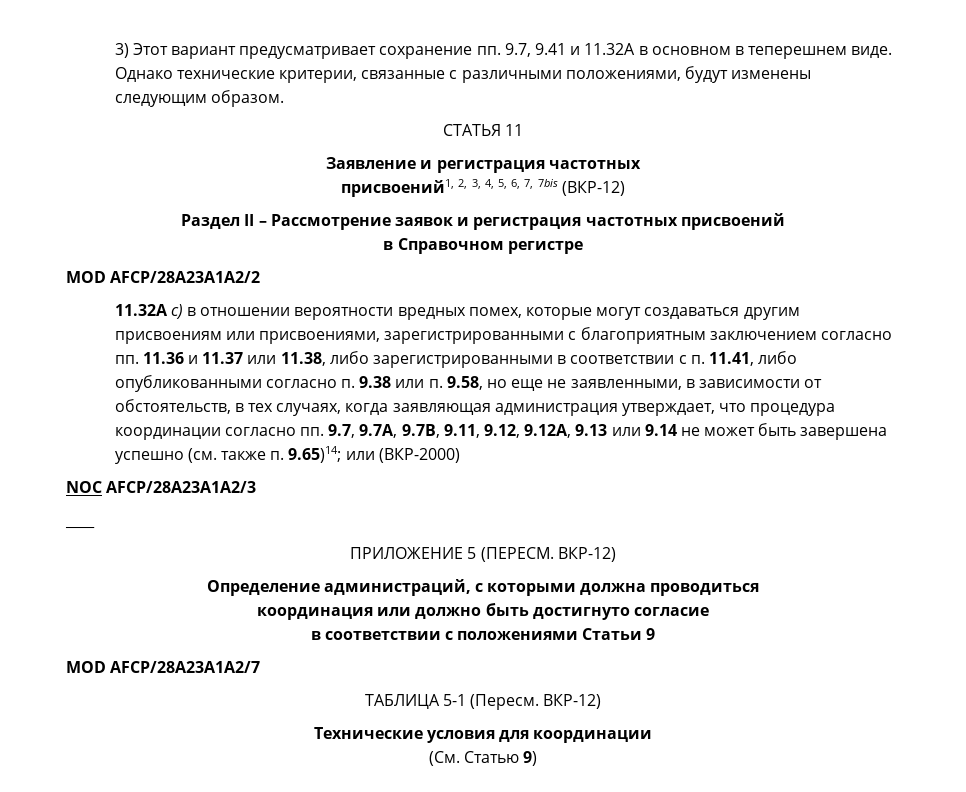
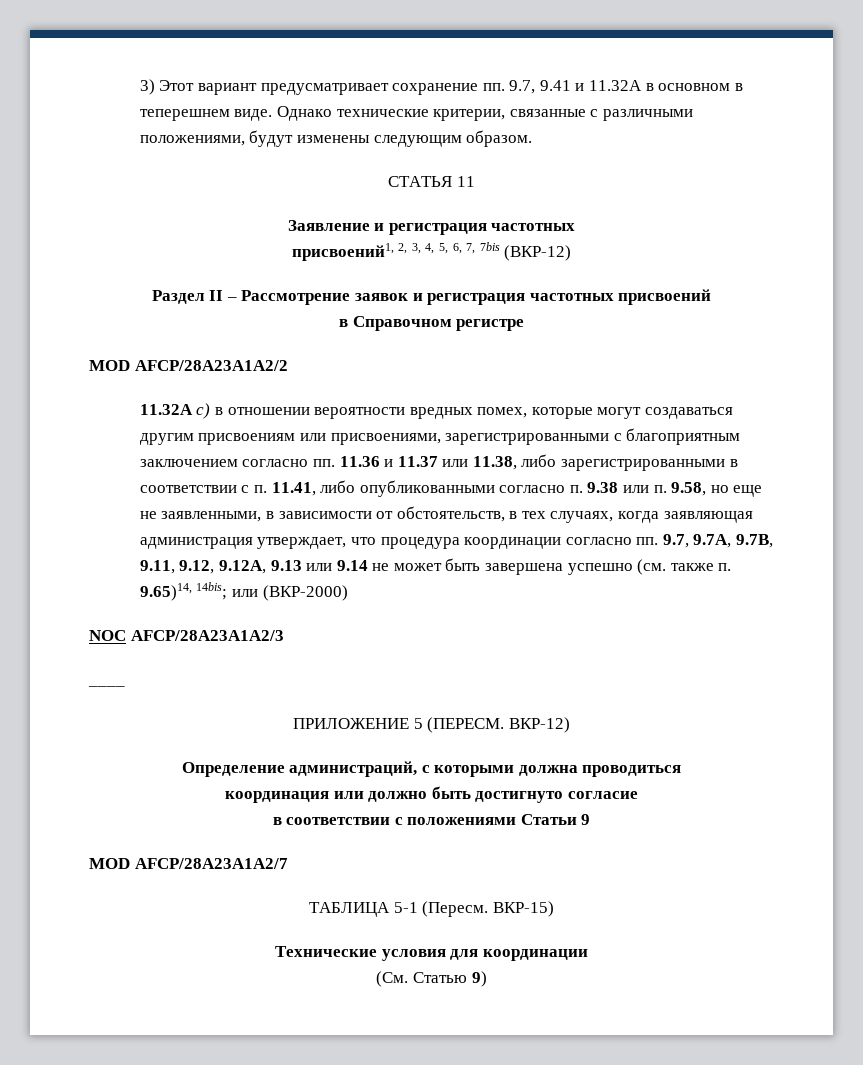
- 11.32A c) в отношении вероятности вредных помех, которые могут создаваться другим присвоениям или присвоениями, зарегистрированными с благоприятным заключением согласно пп. 11.36 и 11.37 или 11.38, либо зарегистрированными в соответствии с п. 11.41, либо опубликованными согласно п. 9.38 или п. 9.58, но еще не заявленными, в зависимости от обстоятельств, в тех случаях, когда заявляющая администрация утверждает, что процедура координации согласно пп. 9.7, 9.7А, 9.7В, 9.11, 9.12, 9.12А, 9.13 или 9.14 не может быть завершена успешно (см. также п. 9.65)14;
+ 11.32A c) в отношении вероятности вредных помех, которые могут создаваться другим присвоениям или присвоениями, зарегистрированными с благоприятным заключением согласно пп. 11.36 и 11.37 или 11.38, либо зарегистрированными в соответствии с п. 11.41, либо опубликованными согласно п. 9.38 или п. 9.58, но еще не заявленными, в зависимости от обстоятельств, в тех случаях, когда заявляющая администрация утверждает, что процедура координации согласно пп. 9.7, 9.7А, 9.7В, 9.11, 9.12, 9.12А, 9.13 или 9.14 не может быть завершена успешно (см. также п. 9.65)14, 14bis;
- ТАБЛИЦА 5-1 (Пересм. ВКР-12)
+ ТАБЛИЦА 5-1 (Пересм. ВКР-15)

